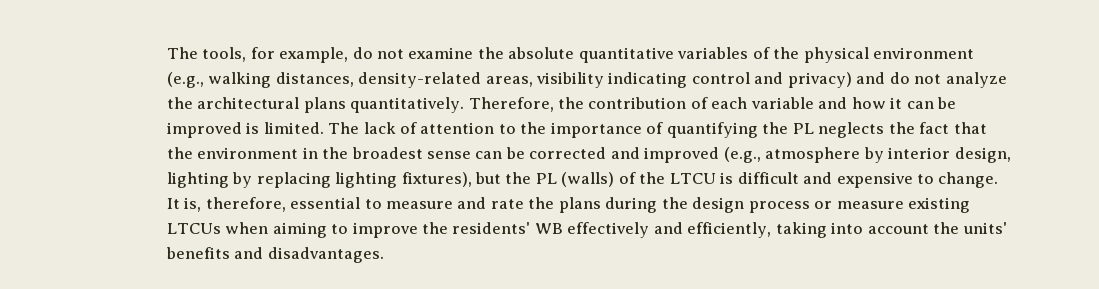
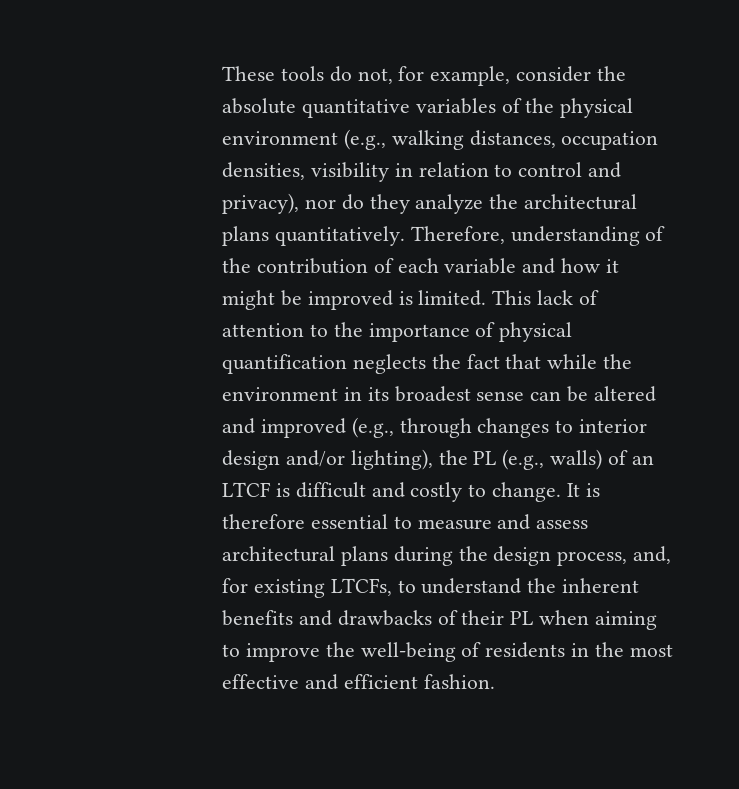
- The tools, for example, do not examine the absolute quantitative variables of the physical environment (e.g., walking distances, density-related areas, visibility indicating control and privacy) and do not analyze the architectural plans quantitatively.
+ These tools do not, for example, consider the absolute quantitative variables of the physical environment (e.g., walking distances, occupation densities, visibility in relation to control and privacy), nor do they analyze the architectural plans quantitatively.
- Therefore, the contribution of each variable and how it can be improved is limited.
+ Therefore, understanding of the contribution of each variable and how it might be improved is limited.
- The lack of attention to the importance of quantifying the PL neglects the fact that the environment in the broadest sense can be corrected and improved (e.g., atmosphere by interior design, lighting by replacing lighting fixtures), but the PL (walls) of the LTCU is difficult and expensive to change.
+ This lack of attention to the importance of physical quantification neglects the fact that while the environment in its broadest sense can be altered and improved (e.g., through changes to interior design and/or lighting), the PL (e.g., walls) of an LTCF is difficult and costly to change.
- It is, therefore, essential to measure and rate the plans during the design process or measure existing LTCUs when aiming to improve the residents' WB effectively and efficiently, taking into account the units' benefits and disadvantages.
+ It is therefore essential to measure and assess architectural plans during the design process, and, for existing LTCFs, to understand the inherent benefits and drawbacks of their PL when aiming to improve the well-being of residents in the most effective and efficient fashion.

